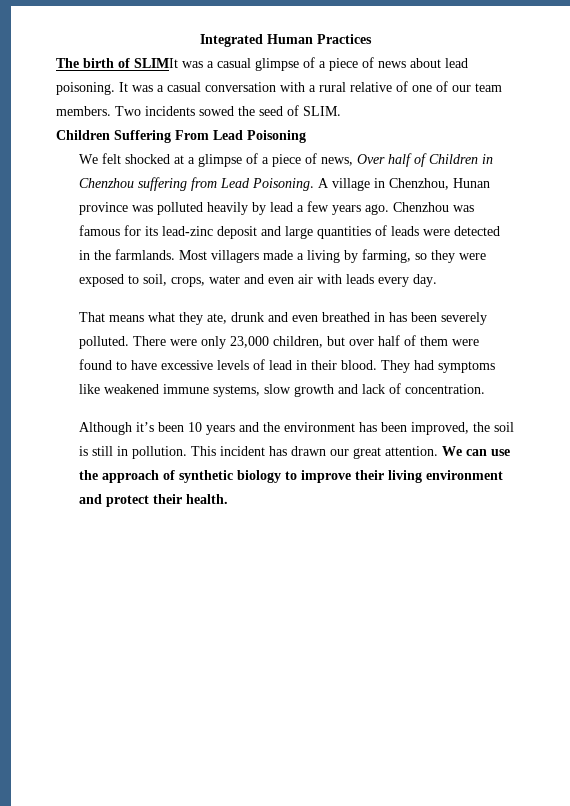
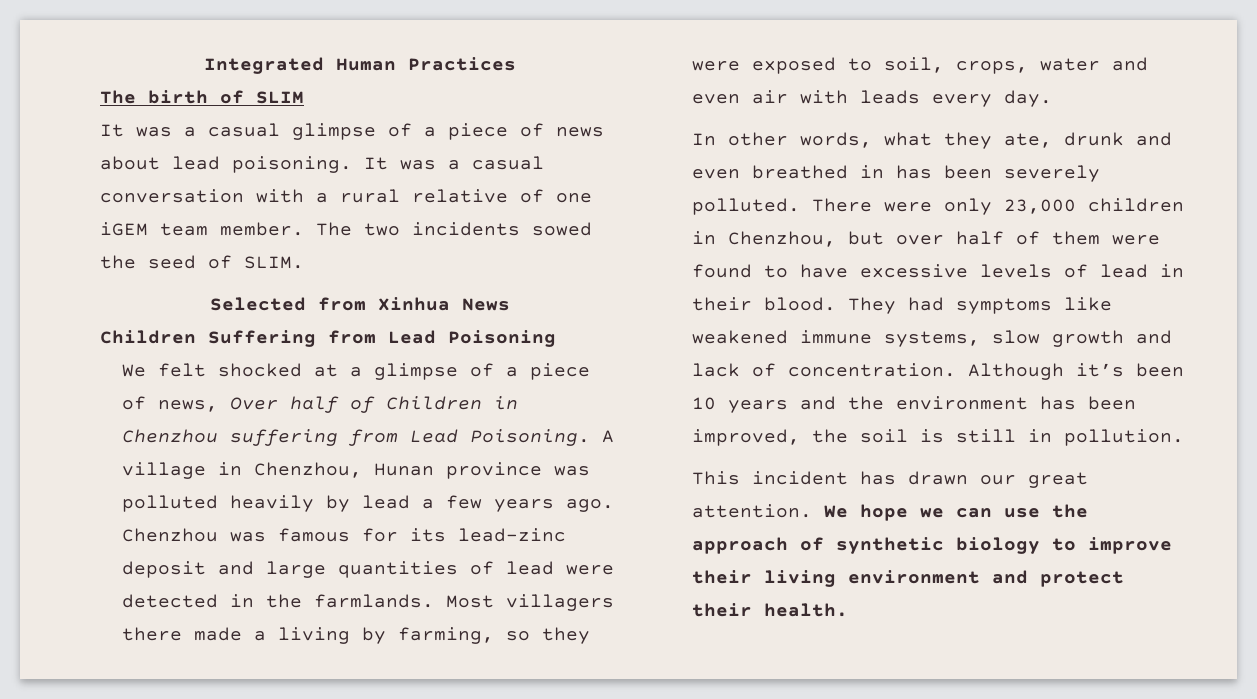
- The birth of SLIMIt was a casual glimpse of a piece of news about lead poisoning.
+ The birth of SLIM
+ It was a casual glimpse of a piece of news about lead poisoning.
- It was a casual conversation with a rural relative of one of our team members. Two incidents sowed the seed of SLIM.
+ It was a casual conversation with a rural relative of one iGEM team member. The two incidents sowed the seed of SLIM.
+ Selected from Xinhua News
- Children Suffering From Lead Poisoning
+ Children Suffering from Lead Poisoning
- Chenzhou was famous for its lead-zinc deposit and large quantities of leads were detected in the farmlands.
+ Chenzhou was famous for its lead-zinc deposit and large quantities of lead were detected in the farmlands.
- Most villagers made a living by farming, so they were exposed to soil, crops, water and even air with leads every day.
+ Most villagers there made a living by farming, so they were exposed to soil, crops, water and even air with leads every day.
- That means what they ate, drunk and even breathed in has been severely polluted.
+ In other words, what they ate, drunk and even breathed in has been severely polluted.
- There were only 23,000 children, but over half of them were found to have excessive levels of lead in their blood.
+ There were only 23,000 children in Chenzhou, but over half of them were found to have excessive levels of lead in their blood.
- They had symptoms like weakened immune systems, slow growth and lack of concentration.
- Although it’s been 10 years and the environment has been improved, the soil is still in pollution. This incident has drawn our great attention.
+ They had symptoms like weakened immune systems, slow growth and lack of concentration. Although it’s been 10 years and the environment has been improved, the soil is still in pollution.
+ This incident has drawn our great attention.
- We can use the approach of synthetic biology to improve their living environment and protect their health.
+ We hope we can use the approach of synthetic biology to improve their living environment and protect their health.

